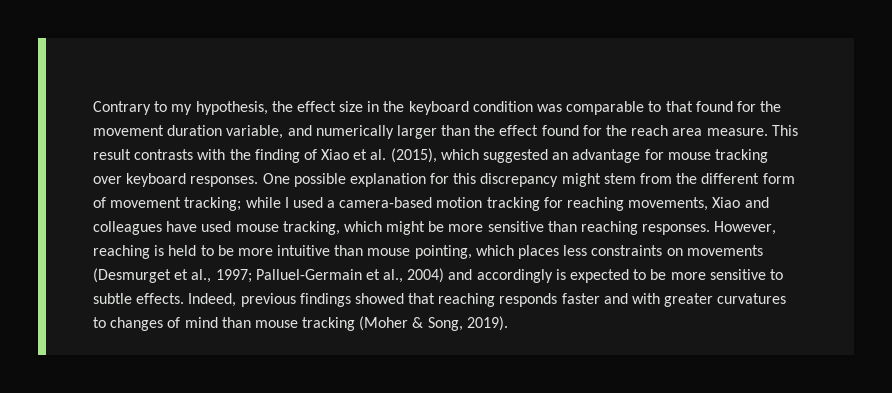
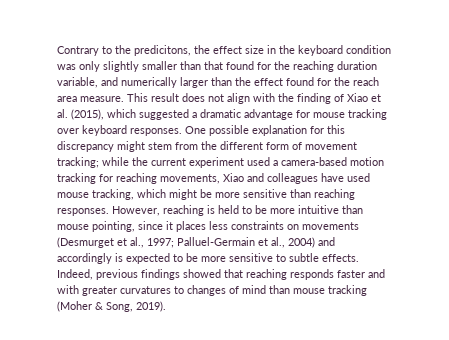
- Contrary to my hypothesis, the effect size in the keyboard condition was comparable to that found for the movement duration variable, and numerically larger than the effect found for the reach area measure.
+ Contrary to the predicitons, the effect size in the keyboard condition was only slightly smaller than that found for the reaching duration variable, and numerically larger than the effect found for the reach area measure.
- This result contrasts with the finding of Xiao et al. (2015), which suggested an advantage for mouse tracking over keyboard responses.
+ This result does not align with the finding of Xiao et al. (2015), which suggested a dramatic advantage for mouse tracking over keyboard responses.
- One possible explanation for this discrepancy might stem from the different form of movement tracking; while I used a camera-based motion tracking for reaching movements, Xiao and colleagues have used mouse tracking, which might be more sensitive than reaching responses.
+ One possible explanation for this discrepancy might stem from the different form of movement tracking; while the current experiment used a camera-based motion tracking for reaching movements, Xiao and colleagues have used mouse tracking, which might be more sensitive than reaching responses.
- However, reaching is held to be more intuitive than mouse pointing, which places less constraints on movements (Desmurget et al., 1997; Palluel-Germain et al., 2004) and accordingly is expected to be more sensitive to subtle effects.
+ However, reaching is held to be more intuitive than mouse pointing, since it places less constraints on movements (Desmurget et al., 1997; Palluel-Germain et al., 2004) and accordingly is expected to be more sensitive to subtle effects.

